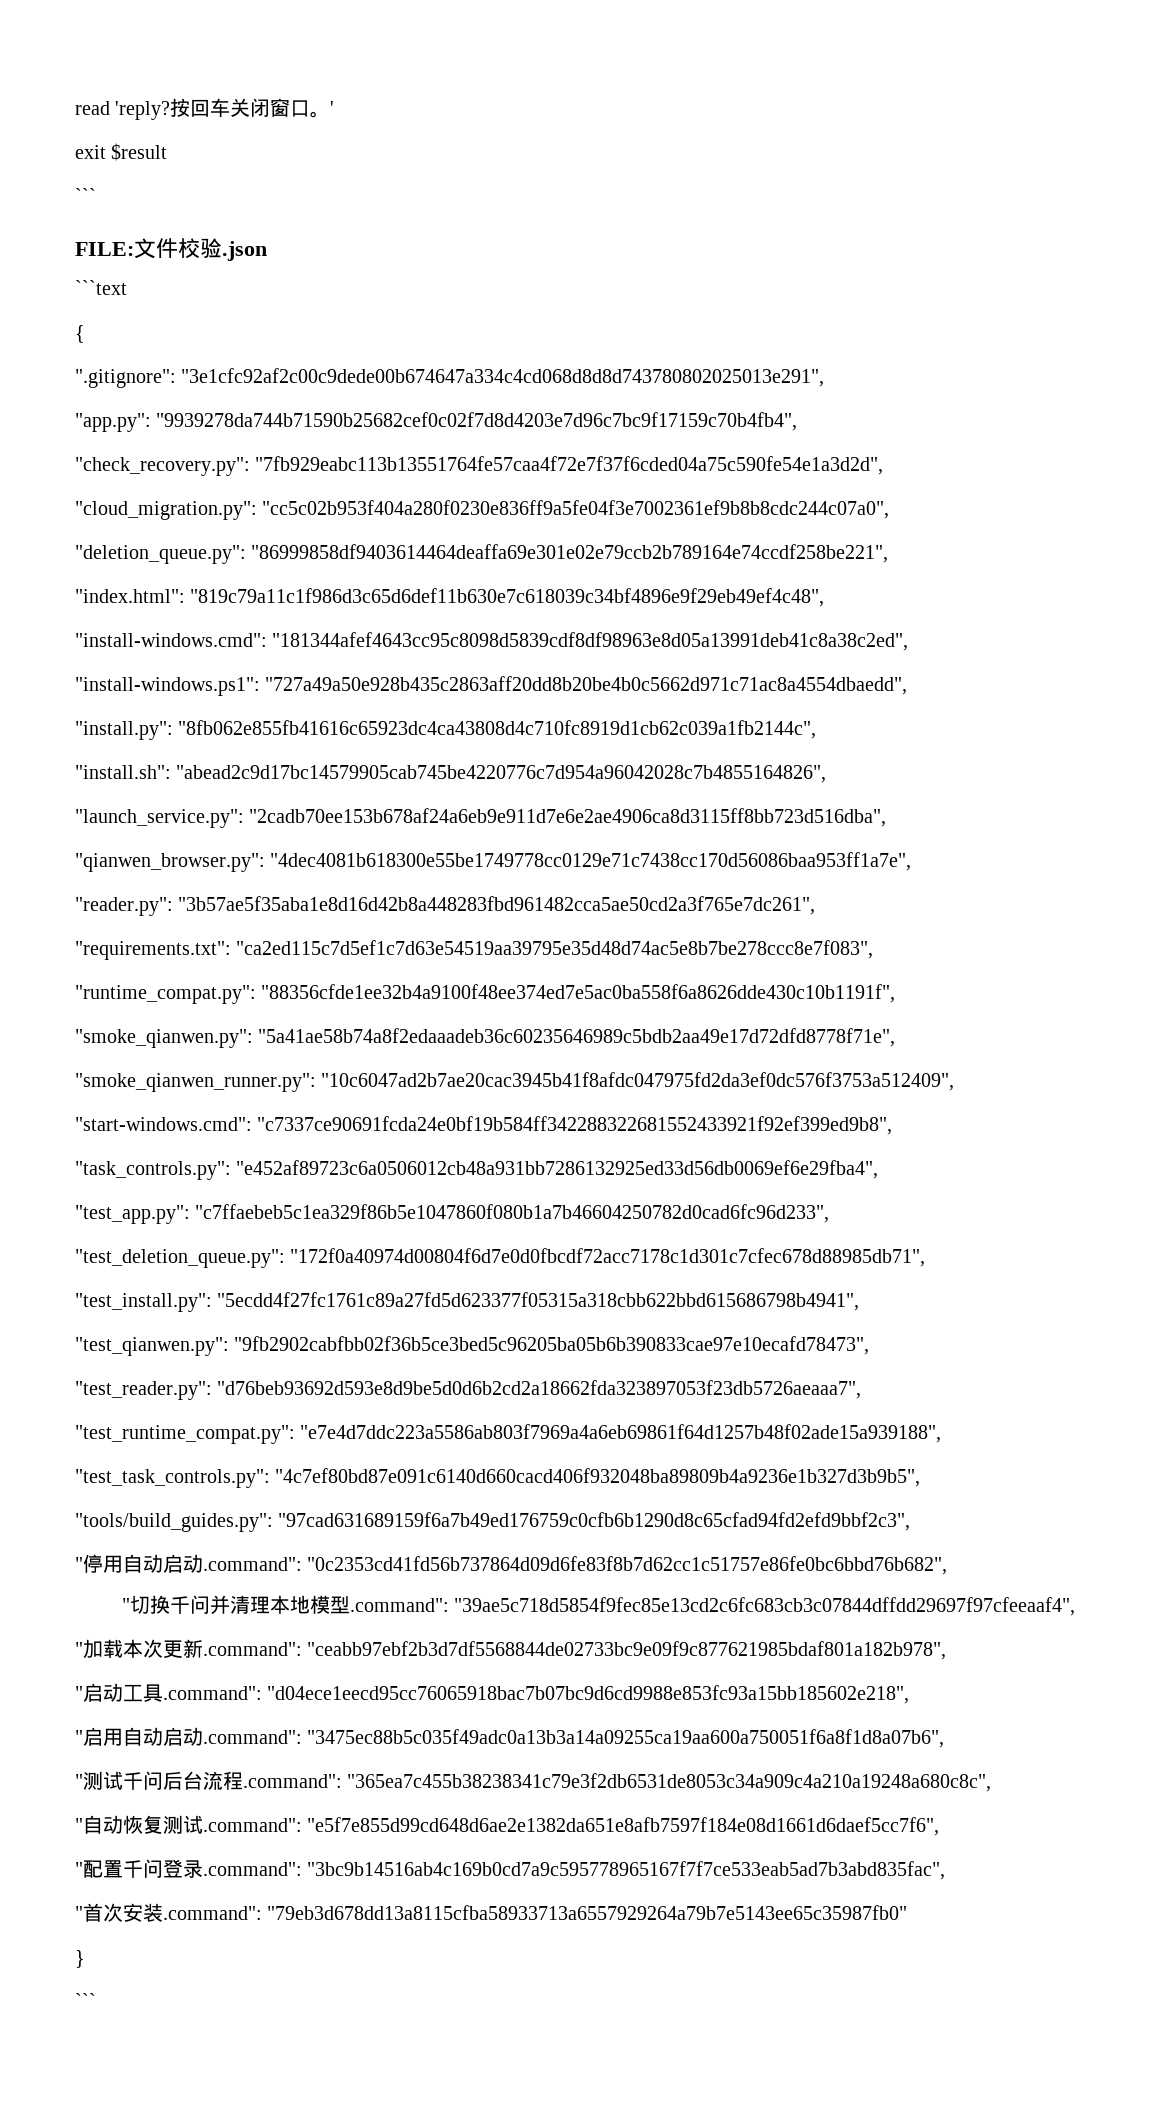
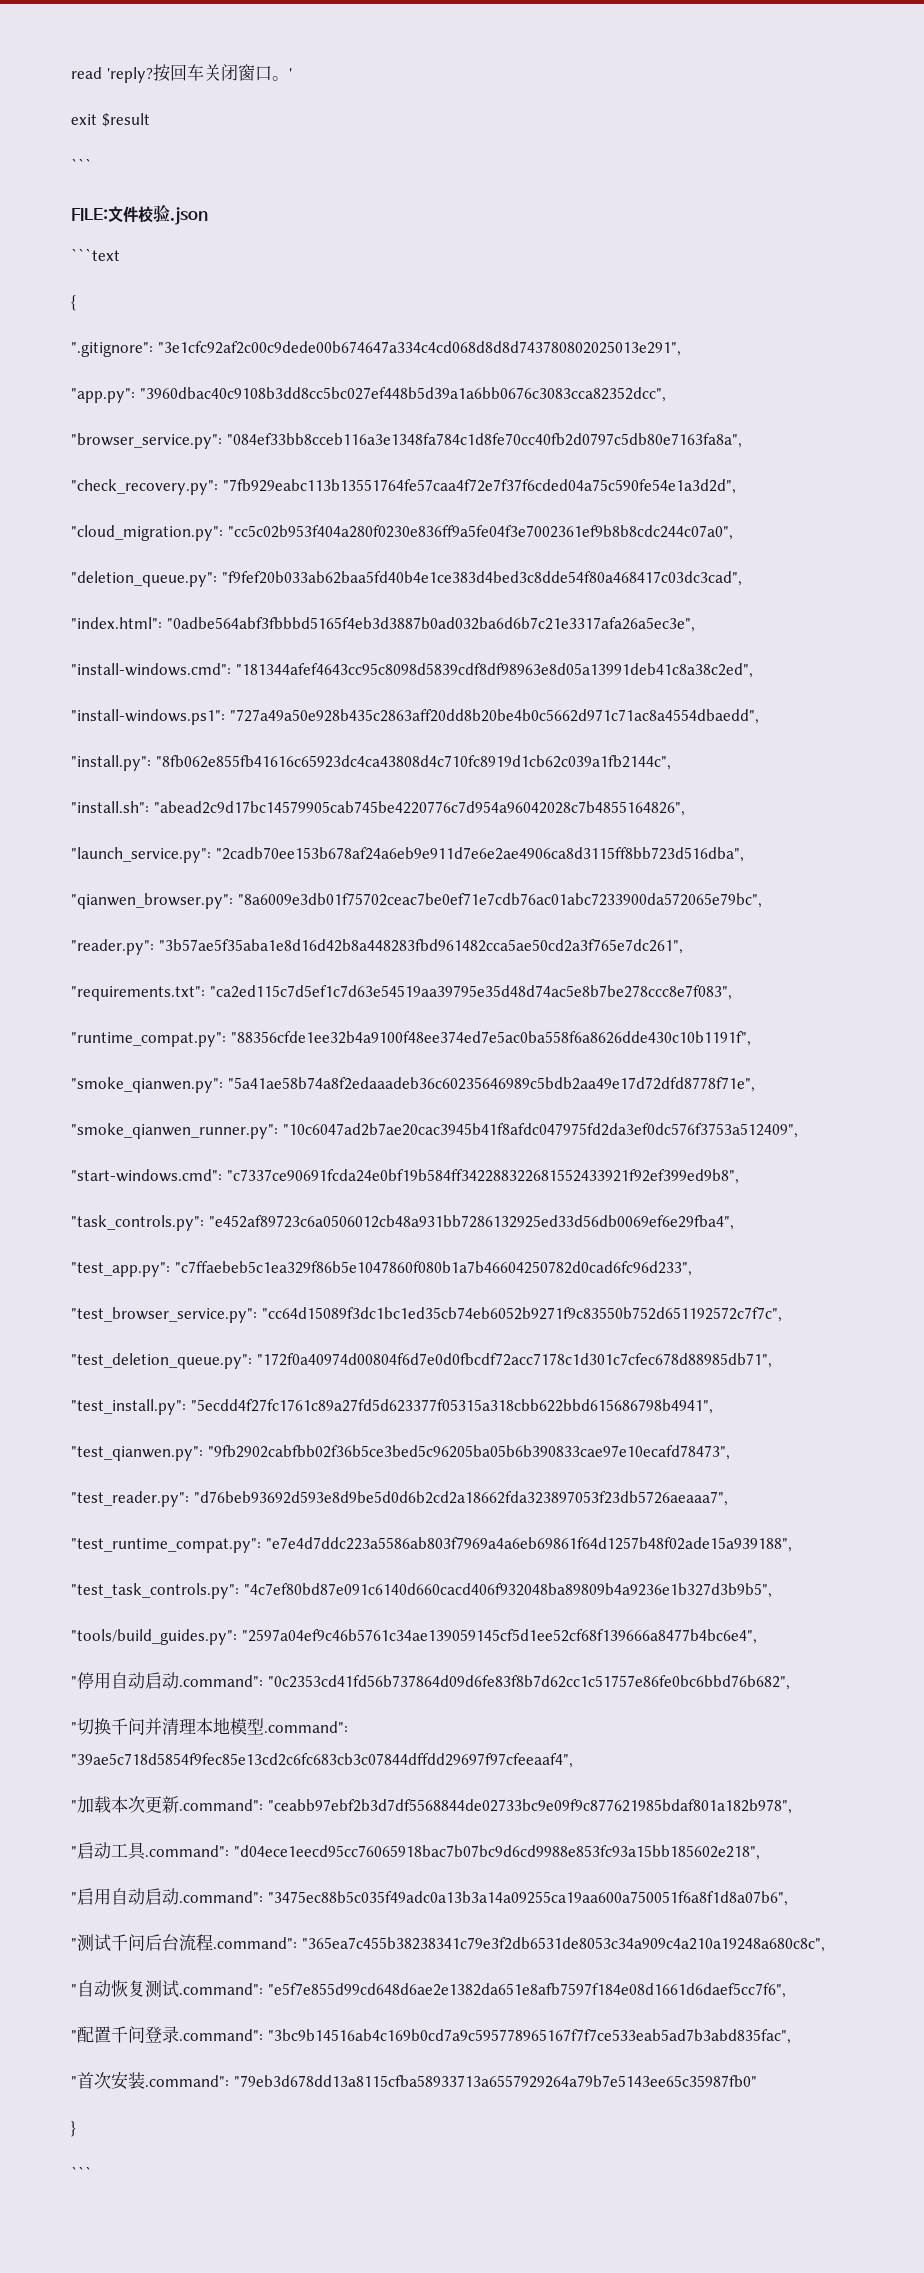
- "app.py": "9939278da744b71590b25682cef0c02f7d8d4203e7d96c7bc9f17159c70b4fb4",
+ "app.py": "3960dbac40c9108b3dd8cc5bc027ef448b5d39a1a6bb0676c3083cca82352dcc",
+ "browser_service.py": "084ef33bb8cceb116a3e1348fa784c1d8fe70cc40fb2d0797c5db80e7163fa8a",
- "deletion_queue.py": "86999858df9403614464deaffa69e301e02e79ccb2b789164e74ccdf258be221",
+ "deletion_queue.py": "f9fef20b033ab62baa5fd40b4e1ce383d4bed3c8dde54f80a468417c03dc3cad",
- "index.html": "819c79a11c1f986d3c65d6def11b630e7c618039c34bf4896e9f29eb49ef4c48",
+ "index.html": "0adbe564abf3fbbbd5165f4eb3d3887b0ad032ba6d6b7c21e3317afa26a5ec3e",
- "qianwen_browser.py": "4dec4081b618300e55be1749778cc0129e71c7438cc170d56086baa953ff1a7e",
+ "qianwen_browser.py": "8a6009e3db01f75702ceac7be0ef71e7cdb76ac01abc7233900da572065e79bc",
+ "test_browser_service.py": "cc64d15089f3dc1bc1ed35cb74eb6052b9271f9c83550b752d651192572c7f7c",
- "tools/build_guides.py": "97cad631689159f6a7b49ed176759c0cfb6b1290d8c65cfad94fd2efd9bbf2c3",
+ "tools/build_guides.py": "2597a04ef9c46b5761c34ae139059145cf5d1ee52cf68f139666a8477b4bc6e4",

